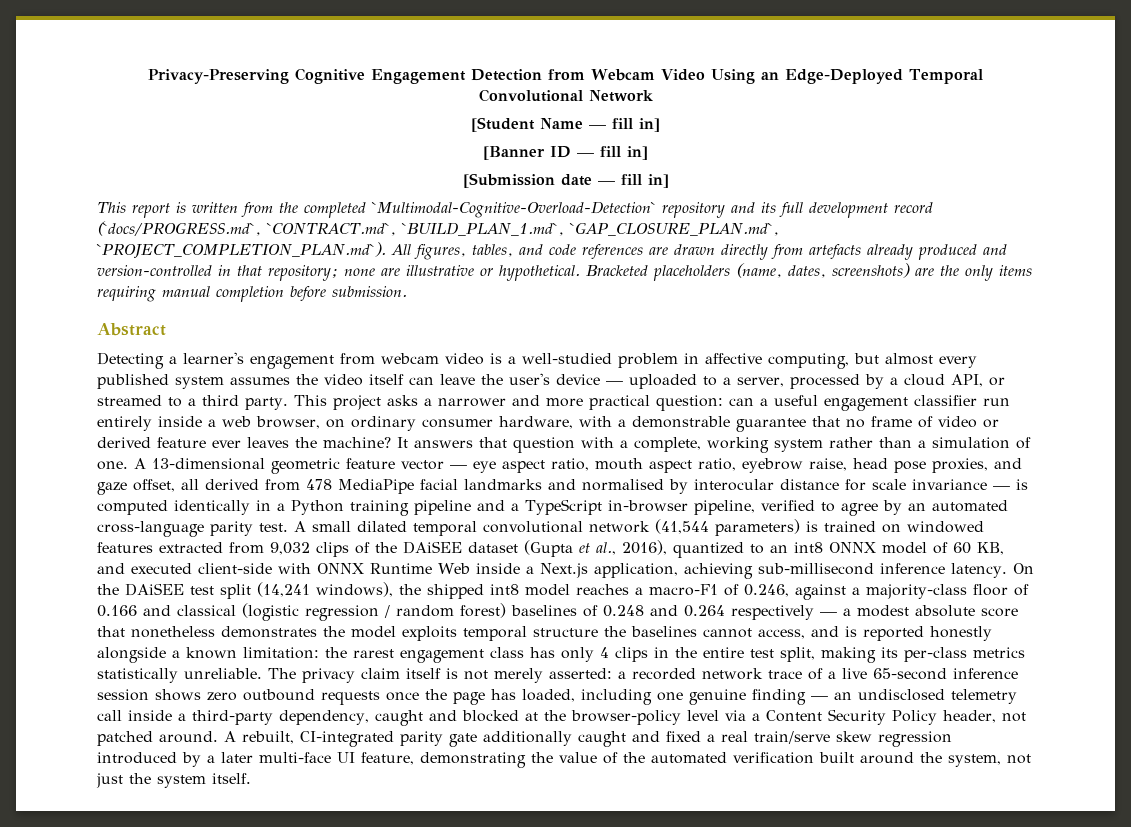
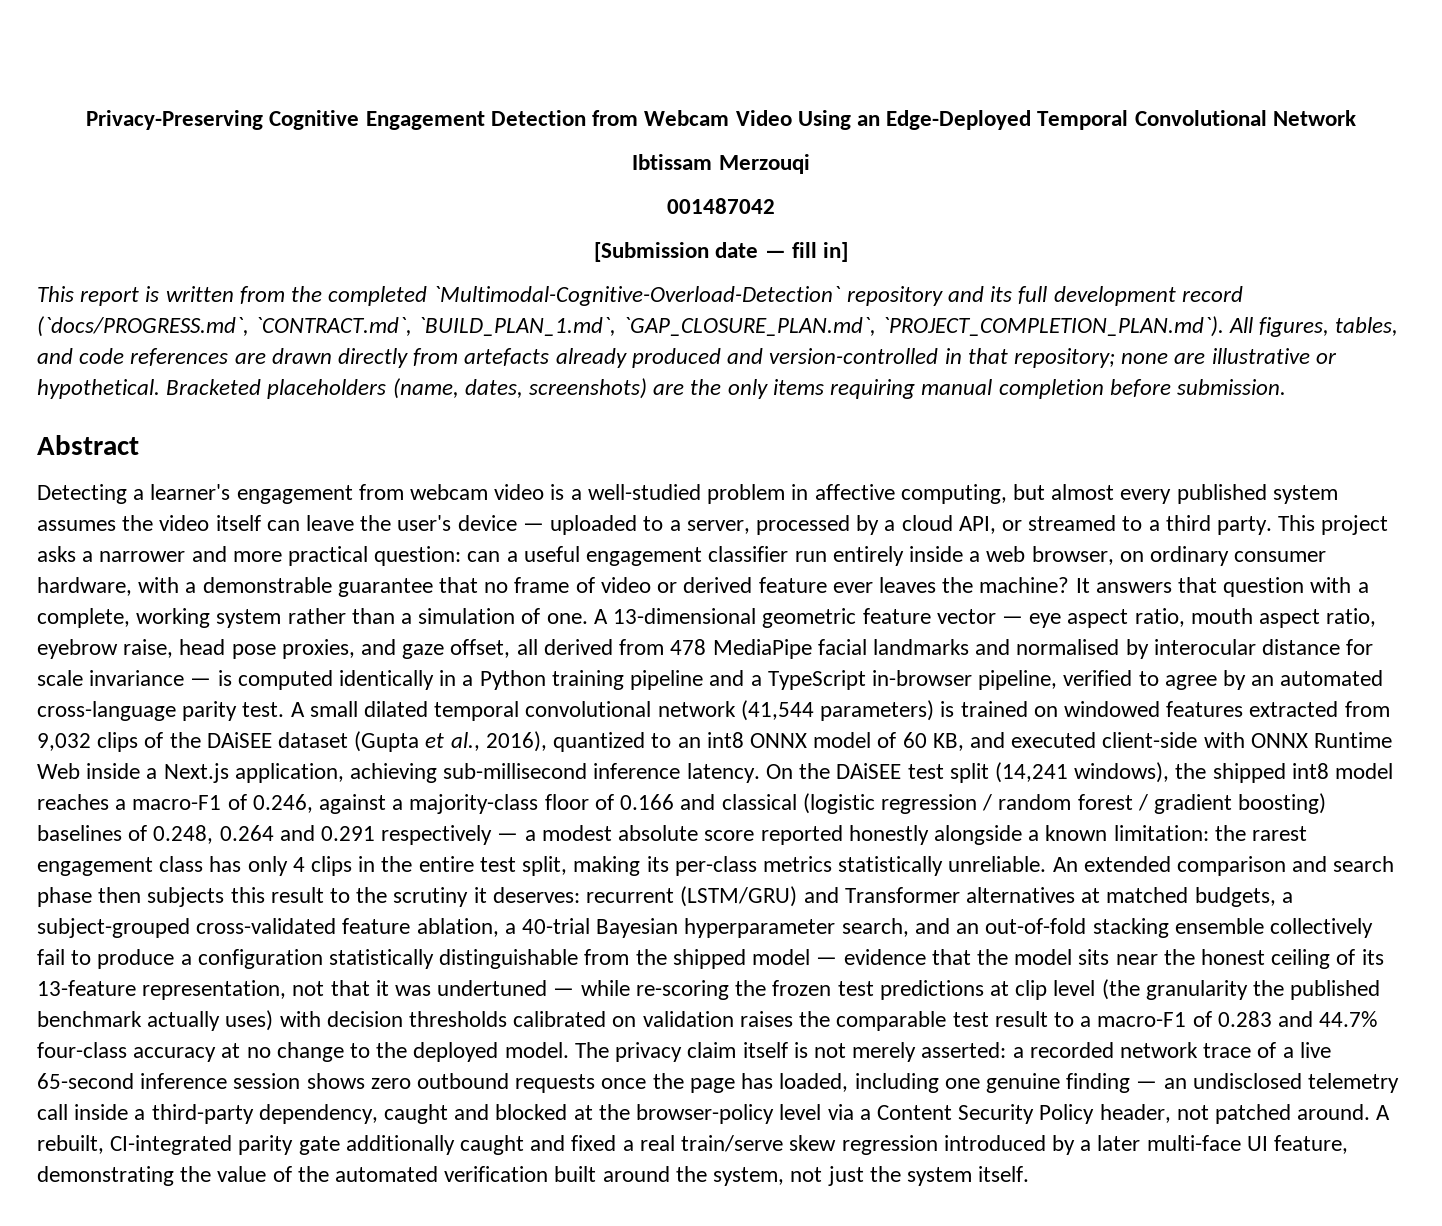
- [Student Name — fill in]
- [Banner ID — fill in]
+ Ibtissam Merzouqi
+ 001487042
- On the DAiSEE test split (14,241 windows), the shipped int8 model reaches a macro-F1 of 0.246, against a majority-class floor of 0.166 and classical (logistic regression / random forest) baselines of 0.248 and 0.264 respectively — a modest absolute score that nonetheless demonstrates the model exploits temporal structure the baselines cannot access, and is reported honestly alongside a known limitation: the rarest engagement class has only 4 clips in the entire test split, making its per-class metrics statistically unreliable.
+ On the DAiSEE test split (14,241 windows), the shipped int8 model reaches a macro-F1 of 0.246, against a majority-class floor of 0.166 and classical (logistic regression / random forest / gradient boosting) baselines of 0.248, 0.264 and 0.291 respectively — a modest absolute score reported honestly alongside a known limitation: the rarest engagement class has only 4 clips in the entire test split, making its per-class metrics statistically unreliable.
+ An extended comparison and search phase then subjects this result to the scrutiny it deserves: recurrent (LSTM/GRU) and Transformer alternatives at matched budgets, a subject-grouped cross-validated feature ablation, a 40-trial Bayesian hyperparameter search, and an out-of-fold stacking ensemble collectively fail to produce a configuration statistically distinguishable from the shipped model — evidence that the model sits near the honest ceiling of its 13-feature representation, not that it was undertuned — while re-scoring the frozen test predictions at clip level (the granularity the published benchmark actually uses) with decision thresholds calibrated on validation raises the comparable test result to a macro-F1 of 0.283 and 44.7% four-class accuracy at no change to the deployed model.

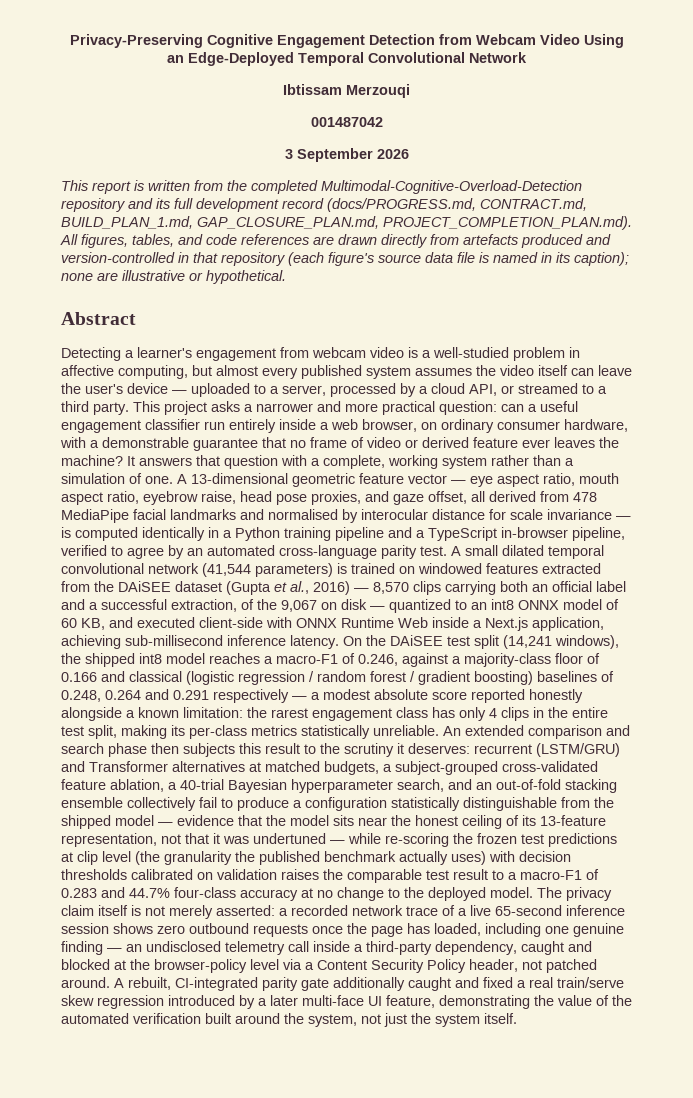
- [Submission date — fill in]
+ 3 September 2026
- This report is written from the completed `Multimodal-Cognitive-Overload-Detection` repository and its full development record (`docs/PROGRESS.md`, `CONTRACT.md`, `BUILD_PLAN_1.md`, `GAP_CLOSURE_PLAN.md`, `PROJECT_COMPLETION_PLAN.md`). All figures, tables, and code references are drawn directly from artefacts already produced and version-controlled in that repository; none are illustrative or hypothetical. Bracketed placeholders (name, dates, screenshots) are the only items requiring manual completion before submission.
+ This report is written from the completed Multimodal-Cognitive-Overload-Detection repository and its full development record (docs/PROGRESS.md, CONTRACT.md, BUILD_PLAN_1.md, GAP_CLOSURE_PLAN.md, PROJECT_COMPLETION_PLAN.md). All figures, tables, and code references are drawn directly from artefacts produced and version-controlled in that repository (each figure's source data file is named in its caption); none are illustrative or hypothetical.
- A small dilated temporal convolutional network (41,544 parameters) is trained on windowed features extracted from 9,032 clips of the DAiSEE dataset (Gupta et al., 2016), quantized to an int8 ONNX model of 60 KB, and executed client-side with ONNX Runtime Web inside a Next.js application, achieving sub-millisecond inference latency.
+ A small dilated temporal convolutional network (41,544 parameters) is trained on windowed features extracted from the DAiSEE dataset (Gupta et al., 2016) — 8,570 clips carrying both an official label and a successful extraction, of the 9,067 on disk — quantized to an int8 ONNX model of 60 KB, and executed client-side with ONNX Runtime Web inside a Next.js application, achieving sub-millisecond inference latency.

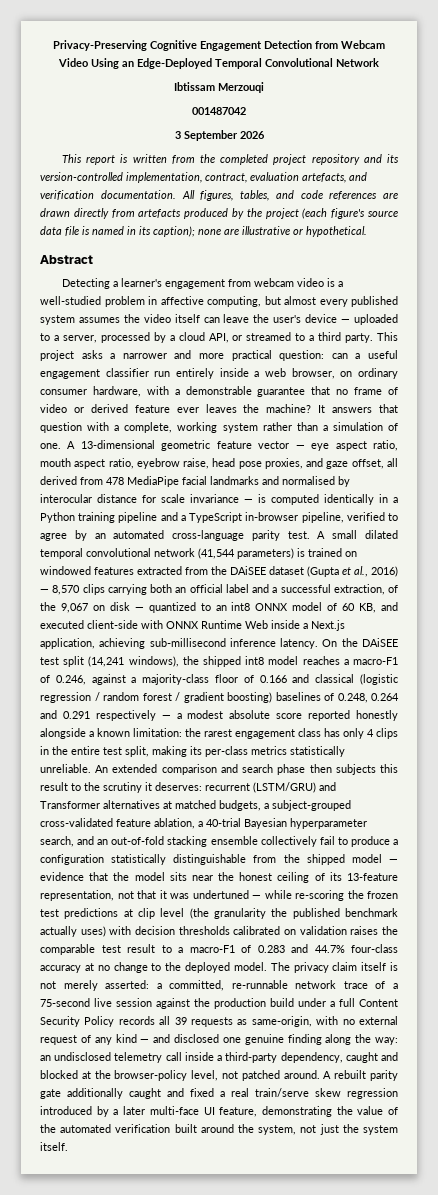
- This report is written from the completed Multimodal-Cognitive-Overload-Detection repository and its full development record (docs/PROGRESS.md, CONTRACT.md, BUILD_PLAN_1.md, GAP_CLOSURE_PLAN.md, PROJECT_COMPLETION_PLAN.md). All figures, tables, and code references are drawn directly from artefacts produced and version-controlled in that repository (each figure's source data file is named in its caption); none are illustrative or hypothetical.
+ This report is written from the completed project repository and its version-controlled implementation, contract, evaluation artefacts, and verification documentation. All figures, tables, and code references are drawn directly from artefacts produced by the project (each figure's source data file is named in its caption); none are illustrative or hypothetical.
- The privacy claim itself is not merely asserted: a recorded network trace of a live 65-second inference session shows zero outbound requests once the page has loaded, including one genuine finding — an undisclosed telemetry call inside a third-party dependency, caught and blocked at the browser-policy level via a Content Security Policy header, not patched around.
+ The privacy claim itself is not merely asserted: a committed, re-runnable network trace of a 75-second live session against the production build under a full Content Security Policy records all 39 requests as same-origin, with no external request of any kind — and disclosed one genuine finding along the way: an undisclosed telemetry call inside a third-party dependency, caught and blocked at the browser-policy level, not patched around.
- A rebuilt, CI-integrated parity gate additionally caught and fixed a real train/serve skew regression introduced by a later multi-face UI feature, demonstrating the value of the automated verification built around the system, not just the system itself.
+ A rebuilt parity gate additionally caught and fixed a real train/serve skew regression introduced by a later multi-face UI feature, demonstrating the value of the automated verification built around the system, not just the system itself.

